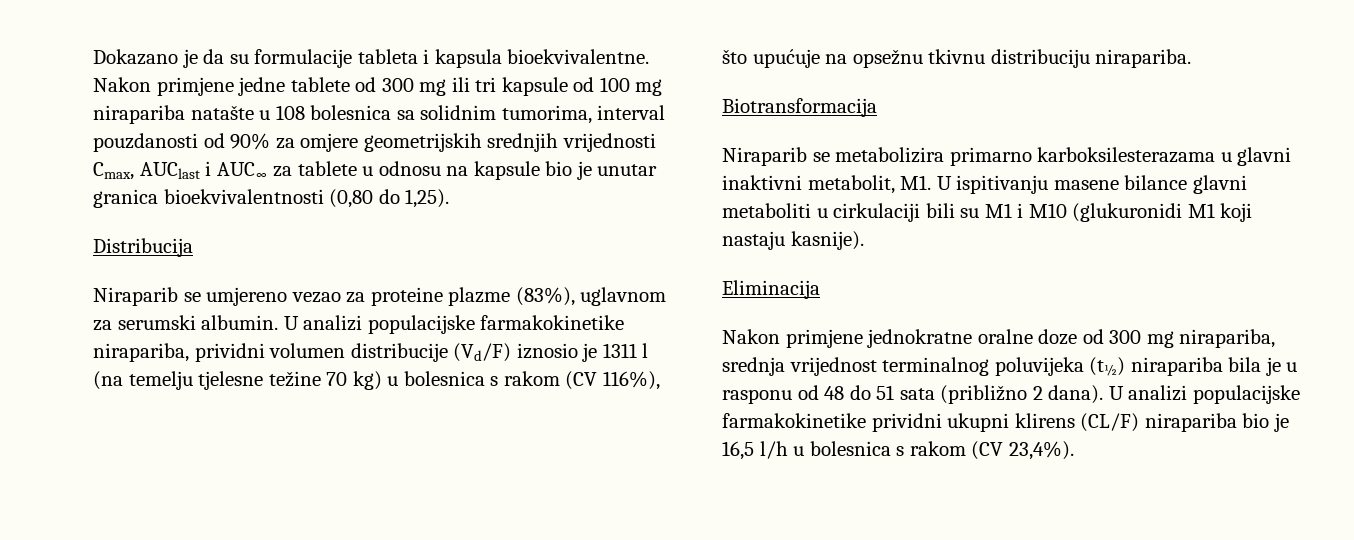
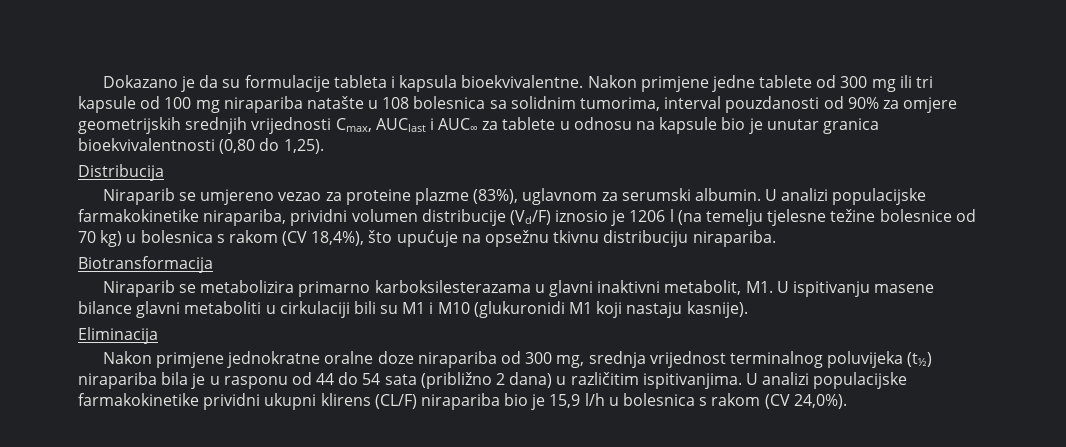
- U analizi populacijske farmakokinetike nirapariba, prividni volumen distribucije (Vd/F) iznosio je 1311 l (na temelju tjelesne težine 70 kg) u bolesnica s rakom (CV 116%), što upućuje na opsežnu tkivnu distribuciju nirapariba.
+ U analizi populacijske farmakokinetike nirapariba, prividni volumen distribucije (Vd/F) iznosio je 1206 l (na temelju tjelesne težine bolesnice od 70 kg) u bolesnica s rakom (CV 18,4%), što upućuje na opsežnu tkivnu distribuciju nirapariba.
- Nakon primjene jednokratne oralne doze od 300 mg nirapariba, srednja vrijednost terminalnog poluvijeka (t½) nirapariba bila je u rasponu od 48 do 51 sata (približno 2 dana).
+ Nakon primjene jednokratne oralne doze nirapariba od 300 mg, srednja vrijednost terminalnog poluvijeka (t½) nirapariba bila je u rasponu od 44 do 54 sata (približno 2 dana) u različitim ispitivanjima.
- U analizi populacijske farmakokinetike prividni ukupni klirens (CL/F) nirapariba bio je 16,5 l/h u bolesnica s rakom (CV 23,4%).
+ U analizi populacijske farmakokinetike prividni ukupni klirens (CL/F) nirapariba bio je 15,9 l/h u bolesnica s rakom (CV 24,0%).

